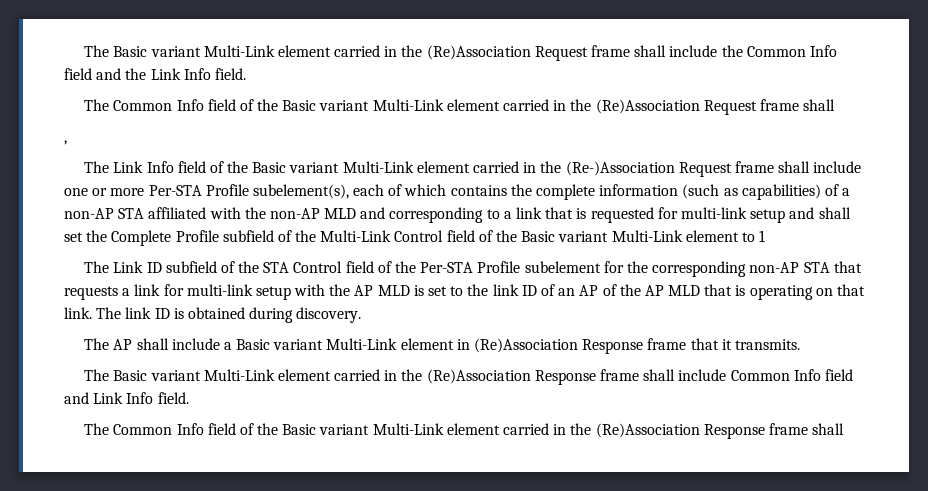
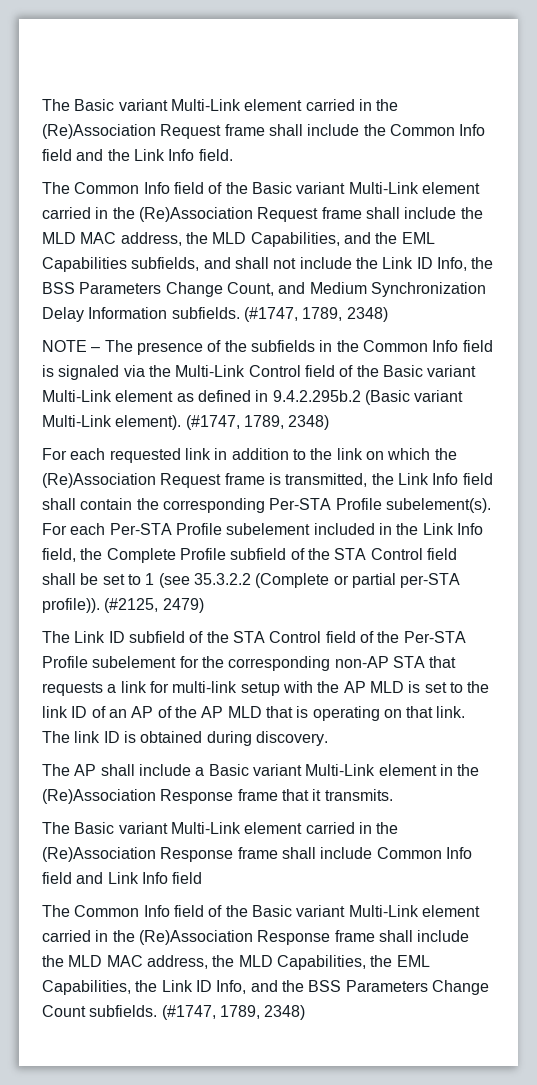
- The Common Info field of the Basic variant Multi-Link element carried in the (Re)Association Request frame shall
- ,
- The Link Info field of the Basic variant Multi-Link element carried in the (Re-)Association Request frame shall include one or more Per-STA Profile subelement(s), each of which contains the complete information (such as capabilities) of a non-AP STA affiliated with the non-AP MLD and corresponding to a link that is requested for multi-link setup and shall set the Complete Profile subfield of the Multi-Link Control field of the Basic variant Multi-Link element to 1
+ The Common Info field of the Basic variant Multi-Link element carried in the (Re)Association Request frame shall include the MLD MAC address, the MLD Capabilities, and the EML Capabilities subfields, and shall not include the Link ID Info, the BSS Parameters Change Count, and Medium Synchronization Delay Information subfields. (#1747, 1789, 2348)
+ NOTE – The presence of the subfields in the Common Info field is signaled via the Multi-Link Control field of the Basic variant Multi-Link element as defined in 9.4.2.295b.2 (Basic variant Multi-Link element). (#1747, 1789, 2348)
+ For each requested link in addition to the link on which the (Re)Association Request frame is transmitted, the Link Info field shall contain the corresponding Per-STA Profile subelement(s). For each Per-STA Profile subelement included in the Link Info field, the Complete Profile subfield of the STA Control field shall be set to 1 (see 35.3.2.2 (Complete or partial per-STA profile)). (#2125, 2479)
- The AP shall include a Basic variant Multi-Link element in (Re)Association Response frame that it transmits.
+ The AP shall include a Basic variant Multi-Link element in the (Re)Association Response frame that it transmits.
- The Basic variant Multi-Link element carried in the (Re)Association Response frame shall include Common Info field and Link Info field.
+ The Basic variant Multi-Link element carried in the (Re)Association Response frame shall include Common Info field and Link Info field
- The Common Info field of the Basic variant Multi-Link element carried in the (Re)Association Response frame shall
+ The Common Info field of the Basic variant Multi-Link element carried in the (Re)Association Response frame shall include the MLD MAC address, the MLD Capabilities, the EML Capabilities, the Link ID Info, and the BSS Parameters Change Count subfields. (#1747, 1789, 2348)

